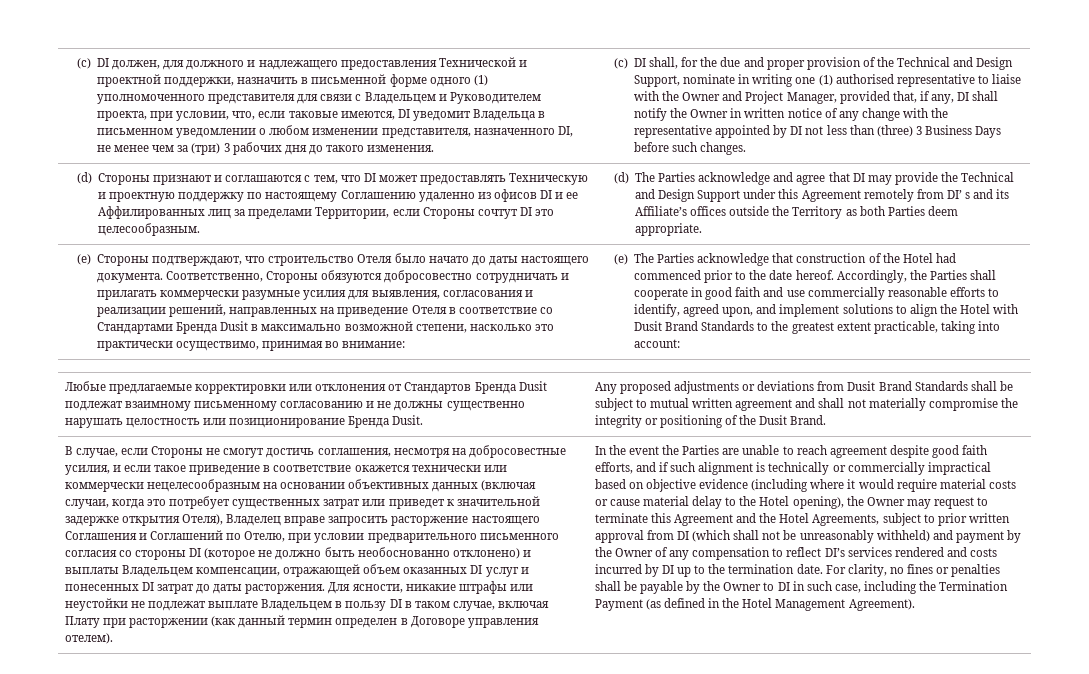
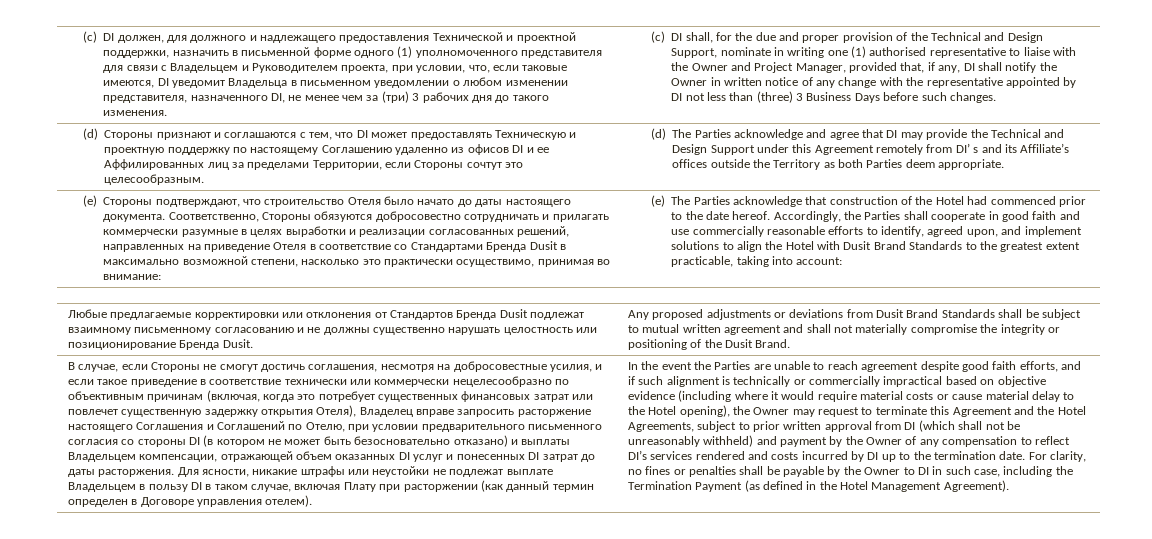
- (d) Стороны признают и соглашаются с тем, что DI может предоставлять Техническую и проектную поддержку по настоящему Соглашению удаленно из офисов DI и ее Аффилированных лиц за пределами Территории, если Стороны сочтут DI это целесообразным.
+ (d) Стороны признают и соглашаются с тем, что DI может предоставлять Техническую и проектную поддержку по настоящему Соглашению удаленно из офисов DI и ее Аффилированных лиц за пределами Территории, если Стороны сочтут это целесообразным.
- Соответственно, Стороны обязуются добросовестно сотрудничать и прилагать коммерчески разумные усилия для выявления, согласования и реализации решений, направленных на приведение Отеля в соответствие со Стандартами Бренда Dusit в максимально возможной степени, насколько это практически осуществимо, принимая во внимание:
+ Соответственно, Стороны обязуются добросовестно сотрудничать и прилагать коммерчески разумные в целях выработки и реализации согласованных решений, направленных на приведение Отеля в соответствие со Стандартами Бренда Dusit в максимально возможной степени, насколько это практически осуществимо, принимая во внимание:
- В случае, если Стороны не смогут достичь соглашения, несмотря на добросовестные усилия, и если такое приведение в соответствие окажется технически или коммерчески нецелесообразным на основании объективных данных (включая случаи, когда это потребует существенных затрат или приведет к значительной задержке открытия Отеля), Владелец вправе запросить расторжение настоящего Соглашения и Соглашений по Отелю, при условии предварительного письменного согласия со стороны DI (которое не должно быть необоснованно отклонено) и выплаты Владельцем компенсации, отражающей объем оказанных DI услуг и понесенных DI затрат до даты расторжения.
+ В случае, если Стороны не смогут достичь соглашения, несмотря на добросовестные усилия, и если такое приведение в соответствие технически или коммерчески нецелесообразно по объективным причинам (включая, когда это потребует существенных финансовых затрат или повлечет существенную задержку открытия Отеля), Владелец вправе запросить расторжение настоящего Соглашения и Соглашений по Отелю, при условии предварительного письменного согласия со стороны DI (в котором не может быть безосновательно отказано) и выплаты Владельцем компенсации, отражающей объем оказанных DI услуг и понесенных DI затрат до даты расторжения.

